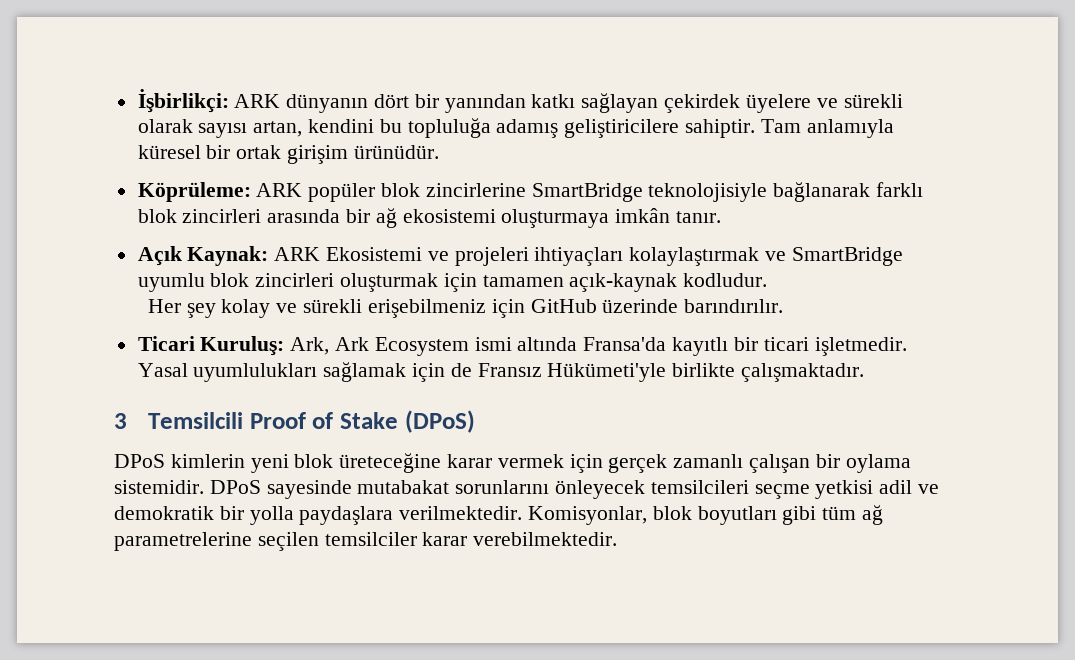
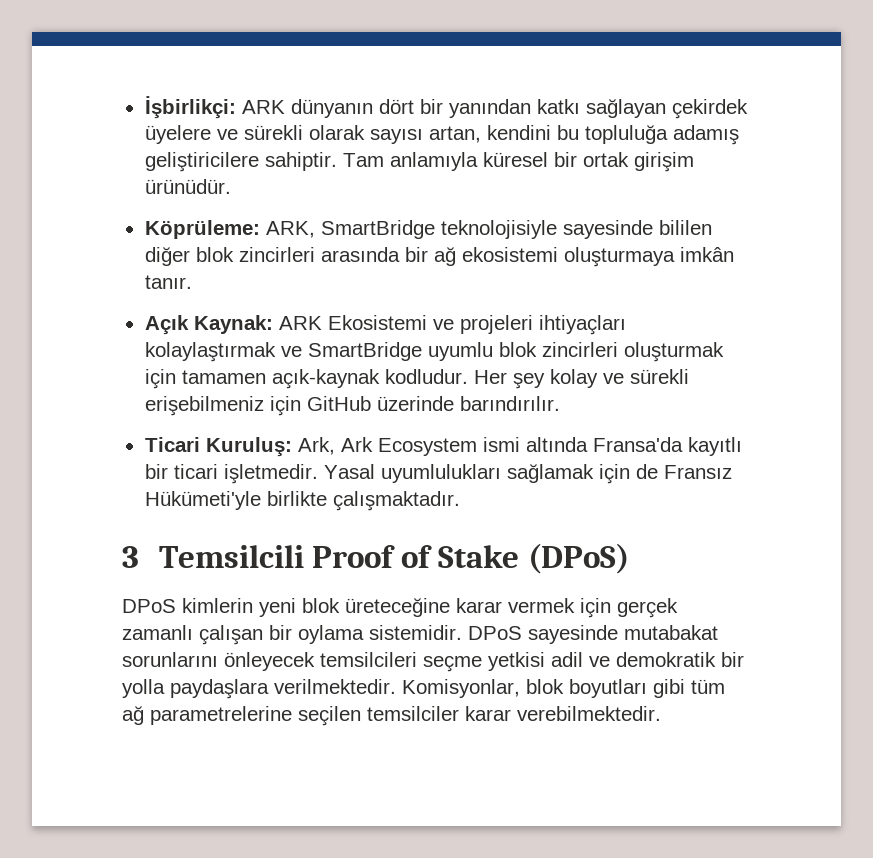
- Köprüleme: ARK popüler blok zincirlerine SmartBridge teknolojisiyle bağlanarak farklı blok zincirleri arasında bir ağ ekosistemi oluşturmaya imkân tanır.
+ Köprüleme: ARK, SmartBridge teknolojisiyle sayesinde bililen diğer blok zincirleri arasında bir ağ ekosistemi oluşturmaya imkân tanır.
- Açık Kaynak: ARK Ekosistemi ve projeleri ihtiyaçları kolaylaştırmak ve SmartBridge uyumlu blok zincirleri oluşturmak için tamamen açık-kaynak kodludur.
- Her şey kolay ve sürekli erişebilmeniz için GitHub üzerinde barındırılır.
+ Açık Kaynak: ARK Ekosistemi ve projeleri ihtiyaçları kolaylaştırmak ve SmartBridge uyumlu blok zincirleri oluşturmak için tamamen açık-kaynak kodludur. Her şey kolay ve sürekli erişebilmeniz için GitHub üzerinde barındırılır.

